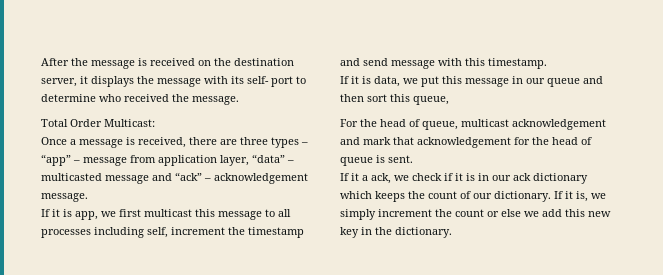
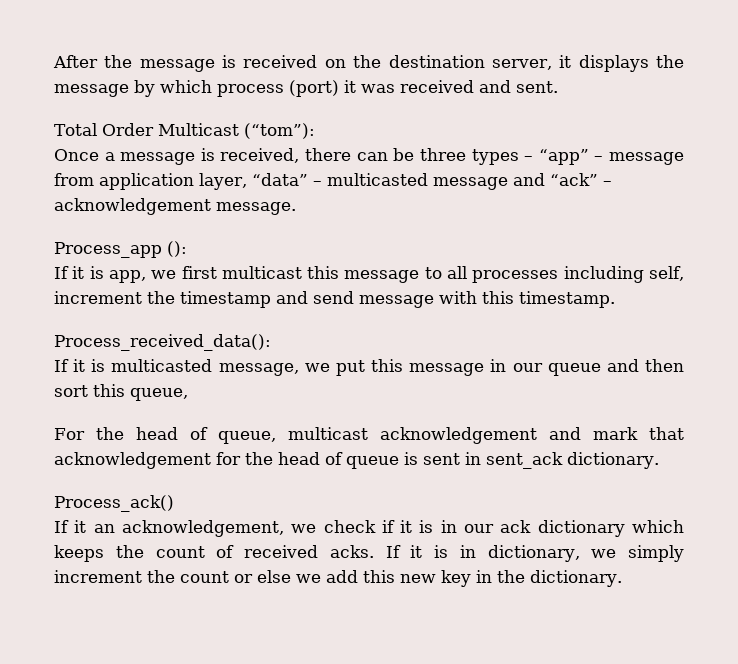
- After the message is received on the destination server, it displays the message with its self- port to determine who received the message.
+ After the message is received on the destination server, it displays the message by which process (port) it was received and sent.
- Total Order Multicast:
+ Total Order Multicast (“tom”):
- Once a message is received, there are three types – “app” – message from application layer, “data” – multicasted message and “ack” – acknowledgement message.
+ Once a message is received, there can be three types – “app” – message from application layer, “data” – multicasted message and “ack” – acknowledgement message.
+ Process_app ():
- If it is data, we put this message in our queue and then sort this queue,
+ Process_received_data():
+ If it is multicasted message, we put this message in our queue and then sort this queue,
- For the head of queue, multicast acknowledgement and mark that acknowledgement for the head of queue is sent.
- If it a ack, we check if it is in our ack dictionary which keeps the count of our dictionary. If it is, we simply increment the count or else we add this new key in the dictionary.
+ For the head of queue, multicast acknowledgement and mark that acknowledgement for the head of queue is sent in sent_ack dictionary.
+ Process_ack()
+ If it an acknowledgement, we check if it is in our ack dictionary which keeps the count of received acks. If it is in dictionary, we simply increment the count or else we add this new key in the dictionary.

